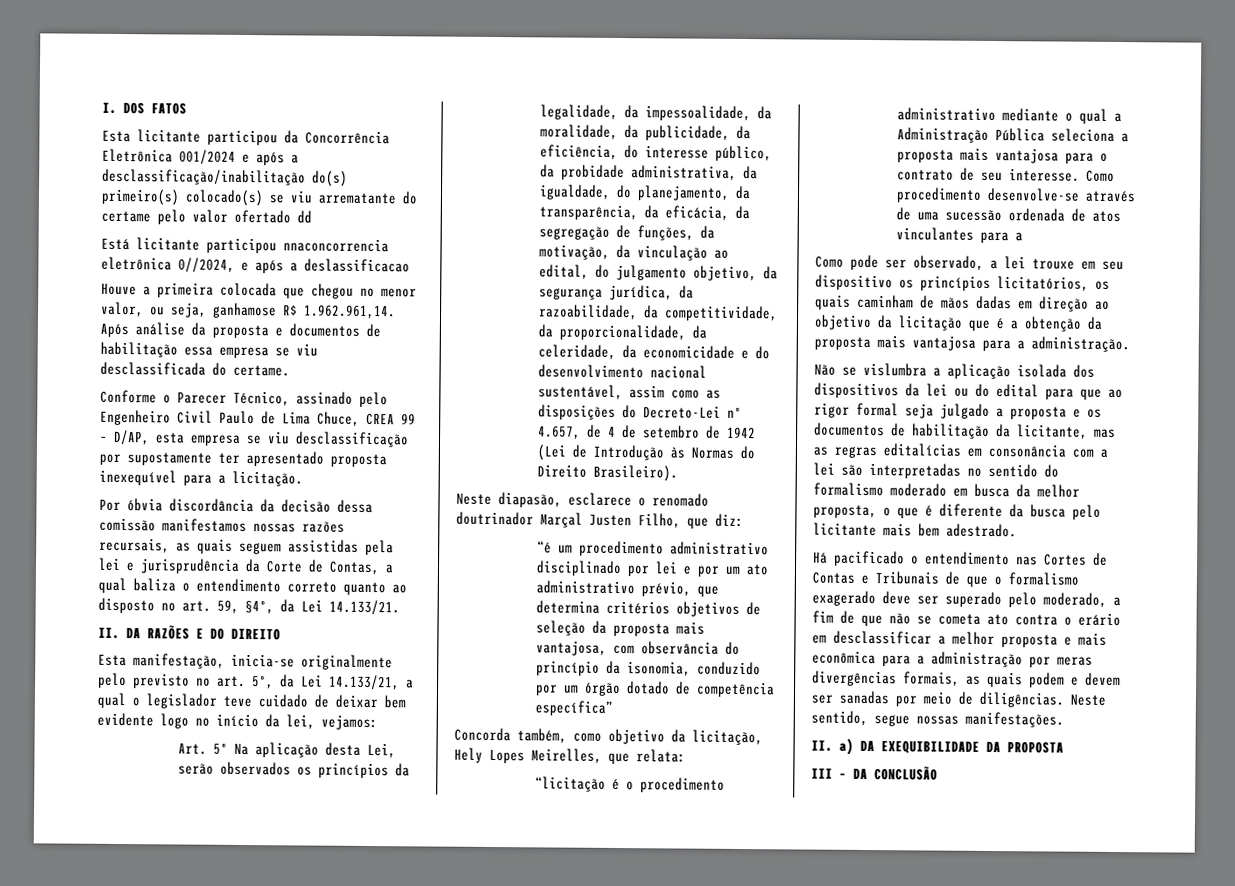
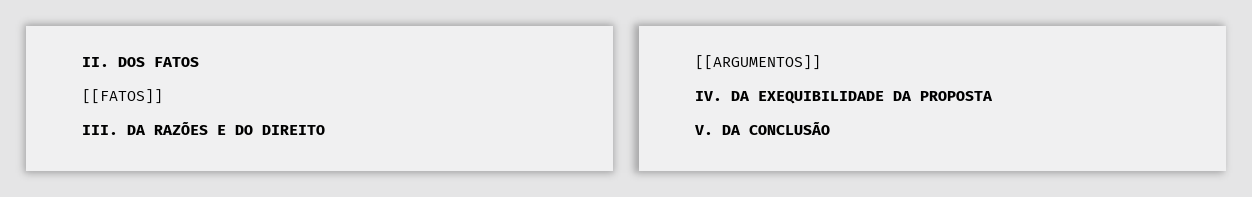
- I. DOS FATOS
+ II. DOS FATOS
- Esta licitante participou da Concorrência Eletrônica 001/2024 e após a desclassificação/inabilitação do(s) primeiro(s) colocado(s) se viu arrematante do certame pelo valor ofertado dd
- Está licitante participou nnaconcorrencia eletrônica 0//2024, e após a deslassificacao
- Houve a primeira colocada que chegou no menor valor, ou seja, ganhamose R$ 1.962.961,14. Após análise da proposta e documentos de habilitação essa empresa se viu desclassificada do certame.
- Conforme o Parecer Técnico, assinado pelo Engenheiro Civil Paulo de Lima Chuce, CREA 99 – D/AP, esta empresa se viu desclassificação por supostamente ter apresentado proposta inexequível para a licitação.
- Por óbvia discordância da decisão dessa comissão manifestamos nossas razões recursais, as quais seguem assistidas pela lei e jurisprudência da Corte de Contas, a qual baliza o entendimento correto quanto ao disposto no art. 59, §4º, da Lei 14.133/21.
- II. DA RAZÕES E DO DIREITO
+ [[FATOS]]
+ III. DA RAZÕES E DO DIREITO
- Esta manifestação, inicia-se originalmente pelo previsto no art. 5º, da Lei 14.133/21, a qual o legislador teve cuidado de deixar bem evidente logo no início da lei, vejamos:
- Art. 5º Na aplicação desta Lei, serão observados os princípios da legalidade, da impessoalidade, da moralidade, da publicidade, da eficiência, do interesse público, da probidade administrativa, da igualdade, do planejamento, da transparência, da eficácia, da segregação de funções, da motivação, da vinculação ao edital, do julgamento objetivo, da segurança jurídica, da razoabilidade, da competitividade, da proporcionalidade, da celeridade, da economicidade e do desenvolvimento nacional sustentável, assim como as disposições do Decreto-Lei nº 4.657, de 4 de setembro de 1942 (Lei de Introdução às Normas do Direito Brasileiro).
- Neste diapasão, esclarece o renomado doutrinador Marçal Justen Filho, que diz:
- “é um procedimento administrativo disciplinado por lei e por um ato administrativo prévio, que determina critérios objetivos de seleção da proposta mais vantajosa, com observância do princípio da isonomia, conduzido por um órgão dotado de competência específica”
- Concorda também, como objetivo da licitação, Hely Lopes Meirelles, que relata:
- “licitação é o procedimento administrativo mediante o qual a Administração Pública seleciona a proposta mais vantajosa para o contrato de seu interesse. Como procedimento desenvolve-se através de uma sucessão ordenada de atos vinculantes para a
- Como pode ser observado, a lei trouxe em seu dispositivo os princípios licitatórios, os quais caminham de mãos dadas em direção ao objetivo da licitação que é a obtenção da proposta mais vantajosa para a administração.
- Não se vislumbra a aplicação isolada dos dispositivos da lei ou do edital para que ao rigor formal seja julgado a proposta e os documentos de habilitação da licitante, mas as regras editalícias em consonância com a lei são interpretadas no sentido do formalismo moderado em busca da melhor proposta, o que é diferente da busca pelo licitante mais bem adestrado.
- Há pacificado o entendimento nas Cortes de Contas e Tribunais de que o formalismo exagerado deve ser superado pelo moderado, a fim de que não se cometa ato contra o erário em desclassificar a melhor proposta e mais econômica para a administração por meras divergências formais, as quais podem e devem ser sanadas por meio de diligências. Neste sentido, segue nossas manifestações.
- II. a) DA EXEQUIBILIDADE DA PROPOSTA
+ [[ARGUMENTOS]]
+ IV. DA EXEQUIBILIDADE DA PROPOSTA
- III – DA CONCLUSÃO
+ V. DA CONCLUSÃO

